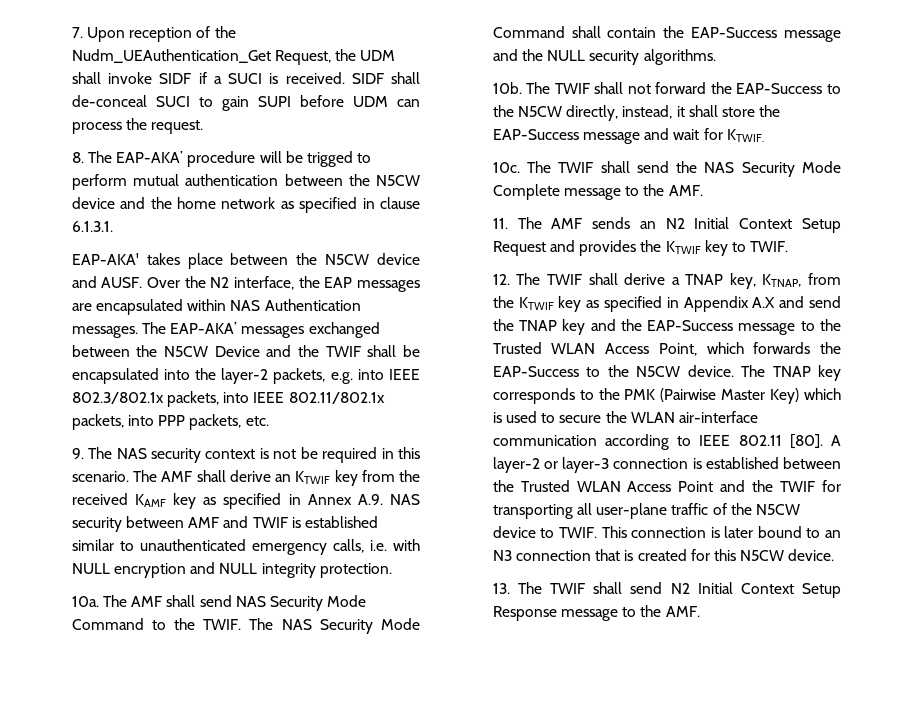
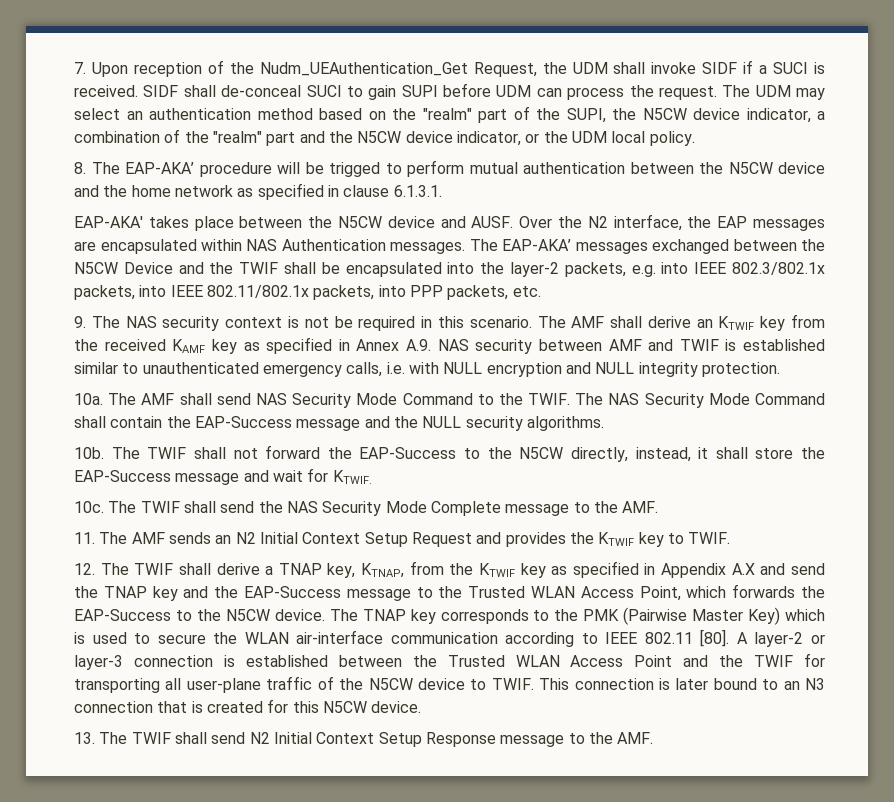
+ The UDM may select an authentication method based on the "realm" part of the SUPI, the N5CW device indicator, a combination of the "realm" part and the N5CW device indicator, or the UDM local policy.

